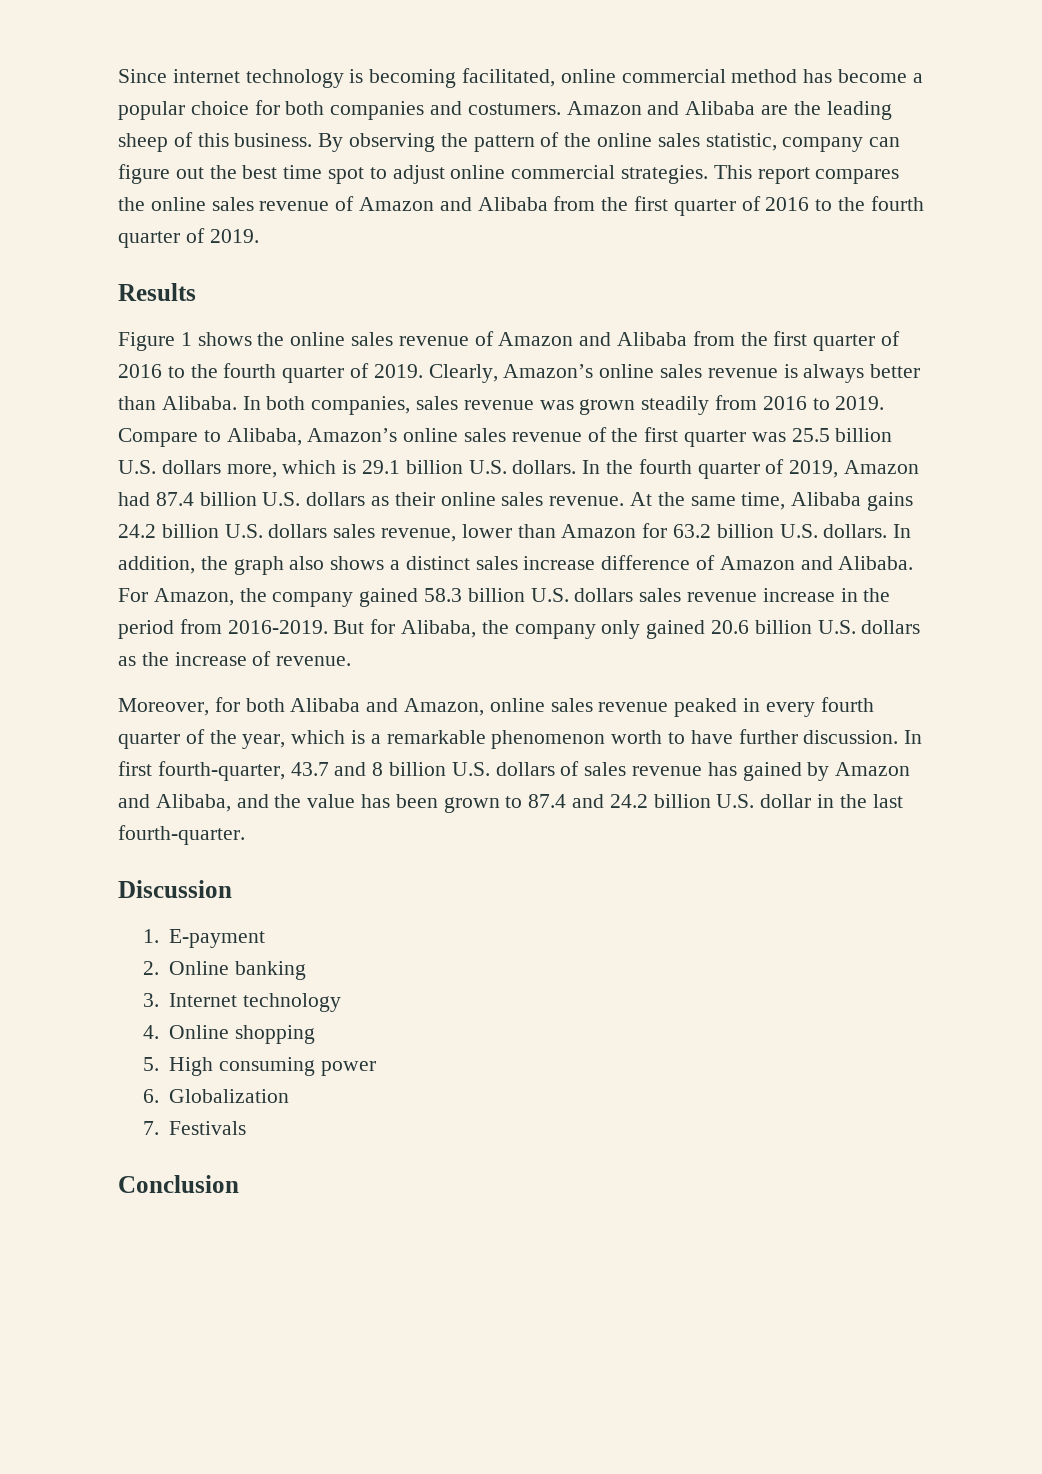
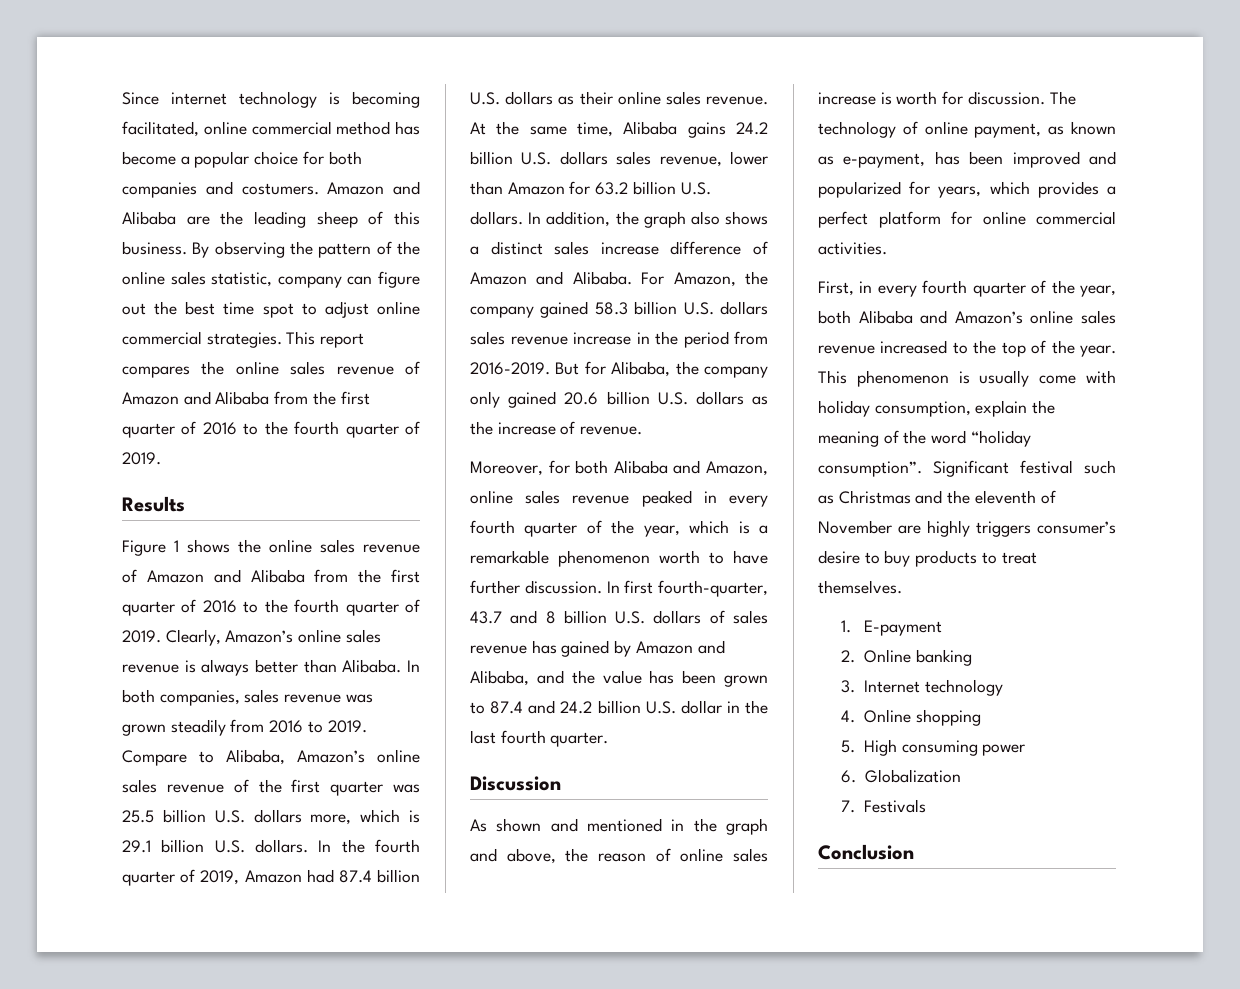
- In first fourth-quarter, 43.7 and 8 billion U.S. dollars of sales revenue has gained by Amazon and Alibaba, and the value has been grown to 87.4 and 24.2 billion U.S. dollar in the last fourth-quarter.
+ In first fourth-quarter, 43.7 and 8 billion U.S. dollars of sales revenue has gained by Amazon and Alibaba, and the value has been grown to 87.4 and 24.2 billion U.S. dollar in the last fourth quarter.
+ As shown and mentioned in the graph and above, the reason of online sales increase is worth for discussion. The technology of online payment, as known as e-payment, has been improved and popularized for years, which provides a perfect platform for online commercial activities.
+ First, in every fourth quarter of the year, both Alibaba and Amazon’s online sales revenue increased to the top of the year. This phenomenon is usually come with holiday consumption, explain the meaning of the word “holiday consumption”. Significant festival such as Christmas and the eleventh of November are highly triggers consumer’s desire to buy products to treat themselves.

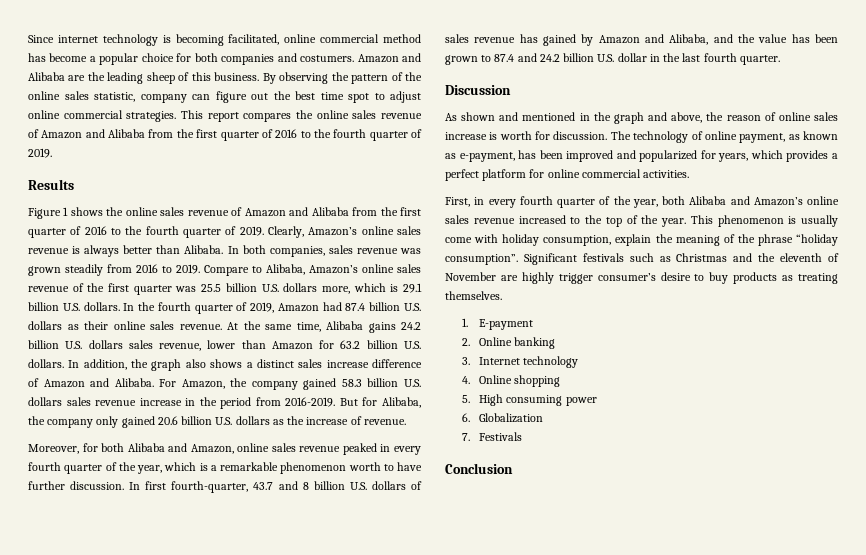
- This phenomenon is usually come with holiday consumption, explain the meaning of the word “holiday consumption”.
+ This phenomenon is usually come with holiday consumption, explain the meaning of the phrase “holiday consumption”.
- Significant festival such as Christmas and the eleventh of November are highly triggers consumer’s desire to buy products to treat themselves.
+ Significant festivals such as Christmas and the eleventh of November are highly trigger consumer’s desire to buy products as treating themselves.

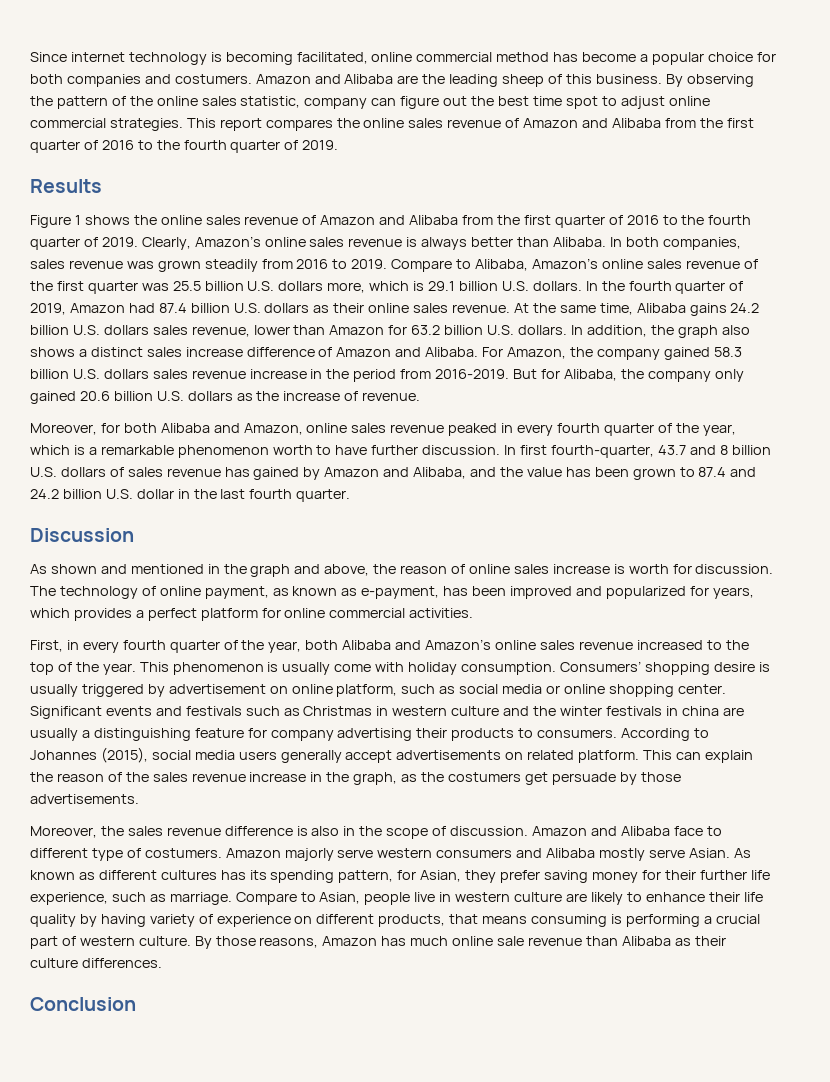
- This phenomenon is usually come with holiday consumption, explain the meaning of the phrase “holiday consumption”. Significant festivals such as Christmas and the eleventh of November are highly trigger consumer’s desire to buy products as treating themselves.
- 1. E-payment
- 2. Online banking
- 3. Internet technology
- 4. Online shopping
- 5. High consuming power
- 6. Globalization
- 7. Festivals
+ This phenomenon is usually come with holiday consumption. Consumers’ shopping desire is usually triggered by advertisement on online platform, such as social media or online shopping center. Significant events and festivals such as Christmas in western culture and the winter festivals in china are usually a distinguishing feature for company advertising their products to consumers. According to Johannes (2015), social media users generally accept advertisements on related platform. This can explain the reason of the sales revenue increase in the graph, as the costumers get persuade by those advertisements.
+ Moreover, the sales revenue difference is also in the scope of discussion. Amazon and Alibaba face to different type of costumers. Amazon majorly serve western consumers and Alibaba mostly serve Asian. As known as different cultures has its spending pattern, for Asian, they prefer saving money for their further life experience, such as marriage. Compare to Asian, people live in western culture are likely to enhance their life quality by having variety of experience on different products, that means consuming is performing a crucial part of western culture. By those reasons, Amazon has much online sale revenue than Alibaba as their culture differences.

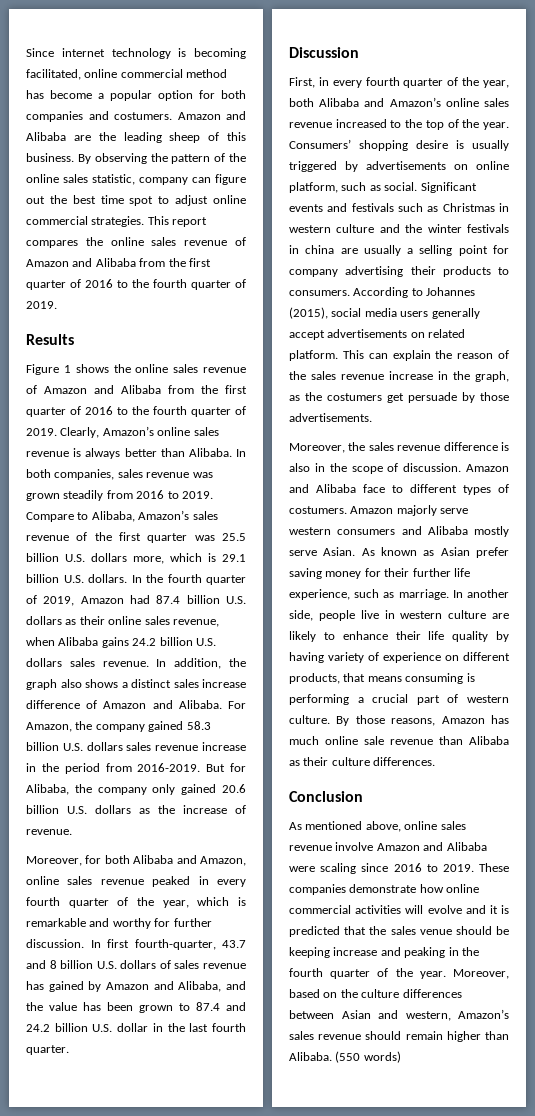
- Since internet technology is becoming facilitated, online commercial method has become a popular choice for both companies and costumers.
+ Since internet technology is becoming facilitated, online commercial method has become a popular option for both companies and costumers.
- Compare to Alibaba, Amazon’s online sales revenue of the first quarter was 25.5 billion U.S. dollars more, which is 29.1 billion U.S. dollars.
+ Compare to Alibaba, Amazon’s sales revenue of the first quarter was 25.5 billion U.S. dollars more, which is 29.1 billion U.S. dollars.
- In the fourth quarter of 2019, Amazon had 87.4 billion U.S. dollars as their online sales revenue. At the same time, Alibaba gains 24.2 billion U.S. dollars sales revenue, lower than Amazon for 63.2 billion U.S. dollars.
+ In the fourth quarter of 2019, Amazon had 87.4 billion U.S. dollars as their online sales revenue, when Alibaba gains 24.2 billion U.S. dollars sales revenue.
- Moreover, for both Alibaba and Amazon, online sales revenue peaked in every fourth quarter of the year, which is a remarkable phenomenon worth to have further discussion.
+ Moreover, for both Alibaba and Amazon, online sales revenue peaked in every fourth quarter of the year, which is remarkable and worthy for further discussion.
- As shown and mentioned in the graph and above, the reason of online sales increase is worth for discussion. The technology of online payment, as known as e-payment, has been improved and popularized for years, which provides a perfect platform for online commercial activities.
- This phenomenon is usually come with holiday consumption.
- Consumers’ shopping desire is usually triggered by advertisement on online platform, such as social media or online shopping center.
+ Consumers’ shopping desire is usually triggered by advertisements on online platform, such as social.
- Significant events and festivals such as Christmas in western culture and the winter festivals in china are usually a distinguishing feature for company advertising their products to consumers.
+ Significant events and festivals such as Christmas in western culture and the winter festivals in china are usually a selling point for company advertising their products to consumers.
- Amazon and Alibaba face to different type of costumers.
+ Amazon and Alibaba face to different types of costumers.
- As known as different cultures has its spending pattern, for Asian, they prefer saving money for their further life experience, such as marriage.
+ As known as Asian prefer saving money for their further life experience, such as marriage.
- Compare to Asian, people live in western culture are likely to enhance their life quality by having variety of experience on different products, that means consuming is performing a crucial part of western culture.
+ In another side, people live in western culture are likely to enhance their life quality by having variety of experience on different products, that means consuming is performing a crucial part of western culture.
+ As mentioned above, online sales revenue involve Amazon and Alibaba were scaling since 2016 to 2019. These companies demonstrate how online commercial activities will evolve and it is predicted that the sales venue should be keeping increase and peaking in the fourth quarter of the year. Moreover, based on the culture differences between Asian and western, Amazon’s sales revenue should remain higher than Alibaba. (550 words)

